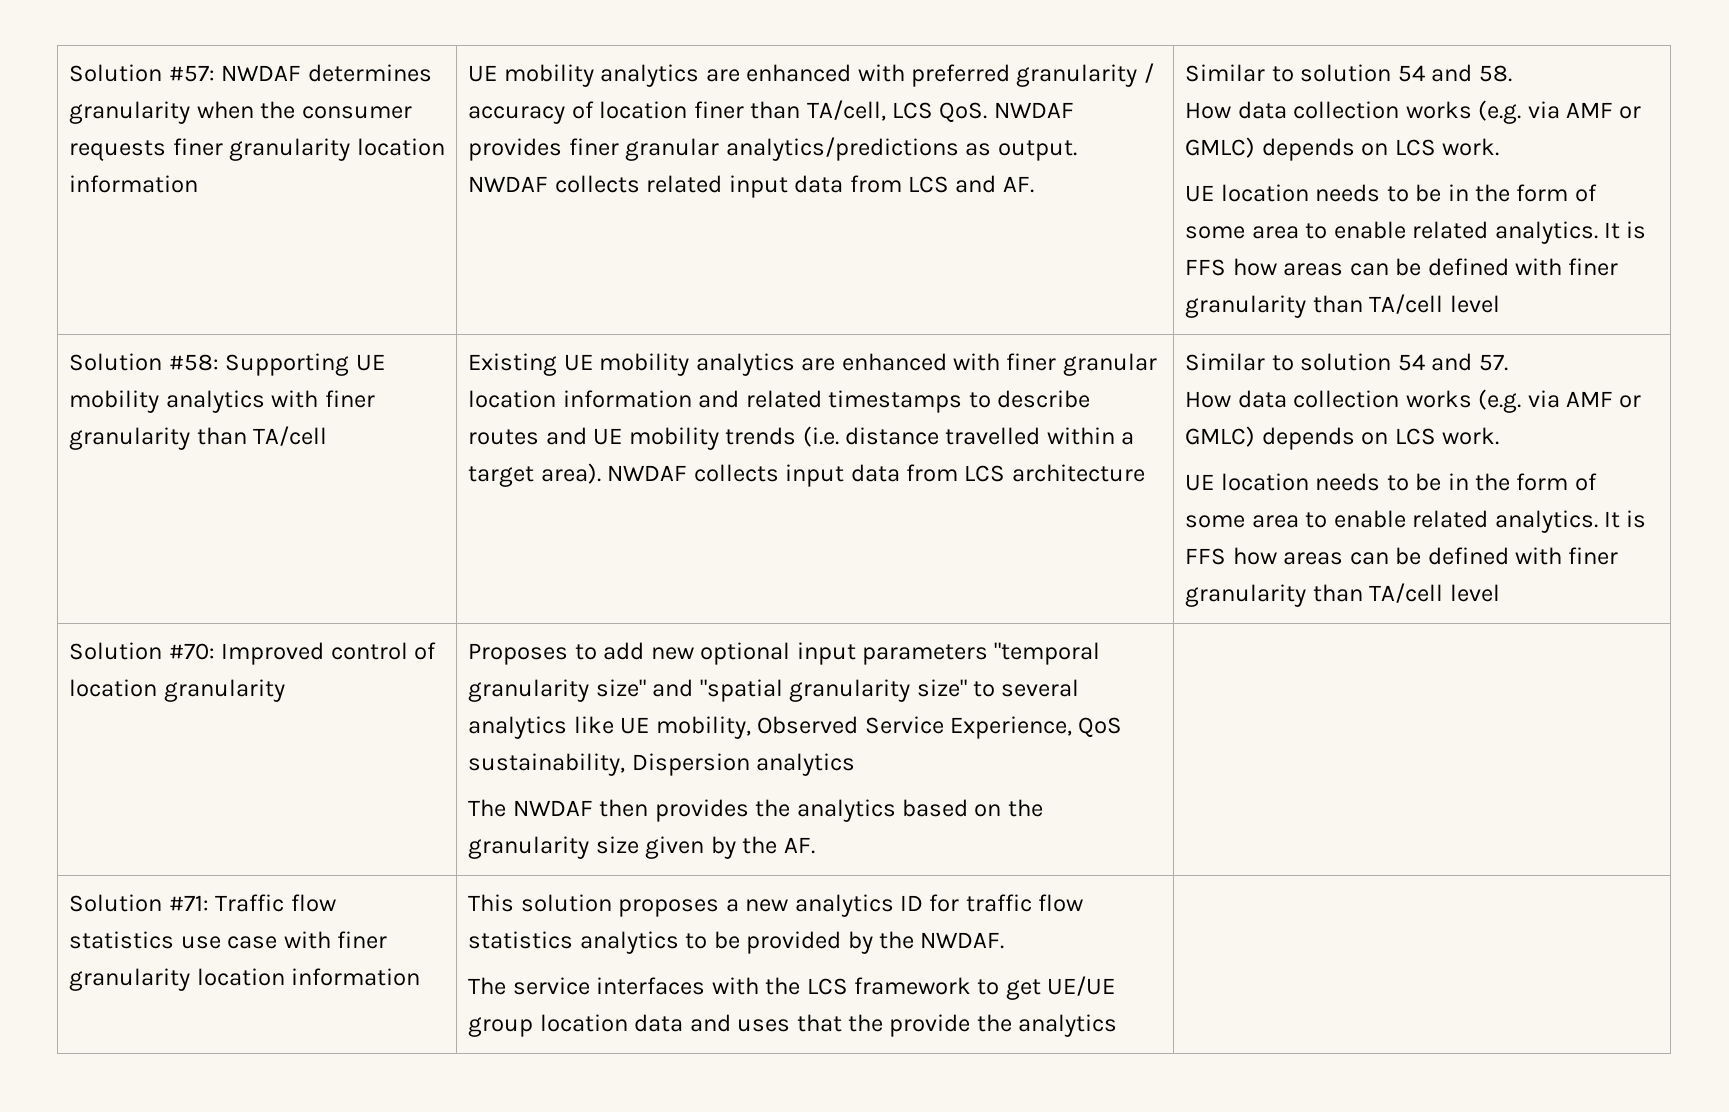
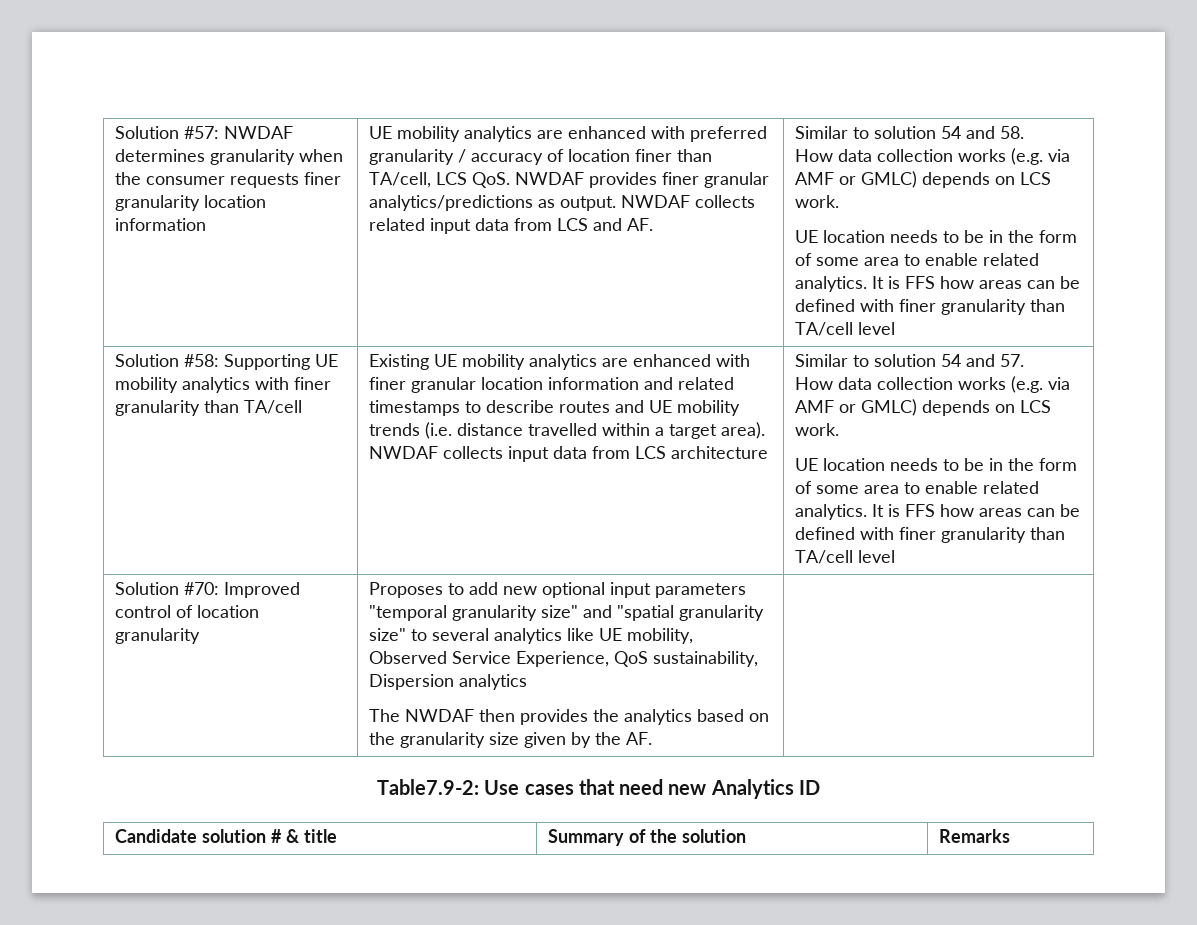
- Solution #71: Traffic flow statistics use case with finer granularity location information | This solution proposes a new analytics ID for traffic flow statistics analytics to be provided by the NWDAF.
- The service interfaces with the LCS framework to get UE/UE group location data and uses that the provide the analytics
+ Table7.9-2: Use cases that need new Analytics ID
+ Candidate solution # & title | Summary of the solution | Remarks

